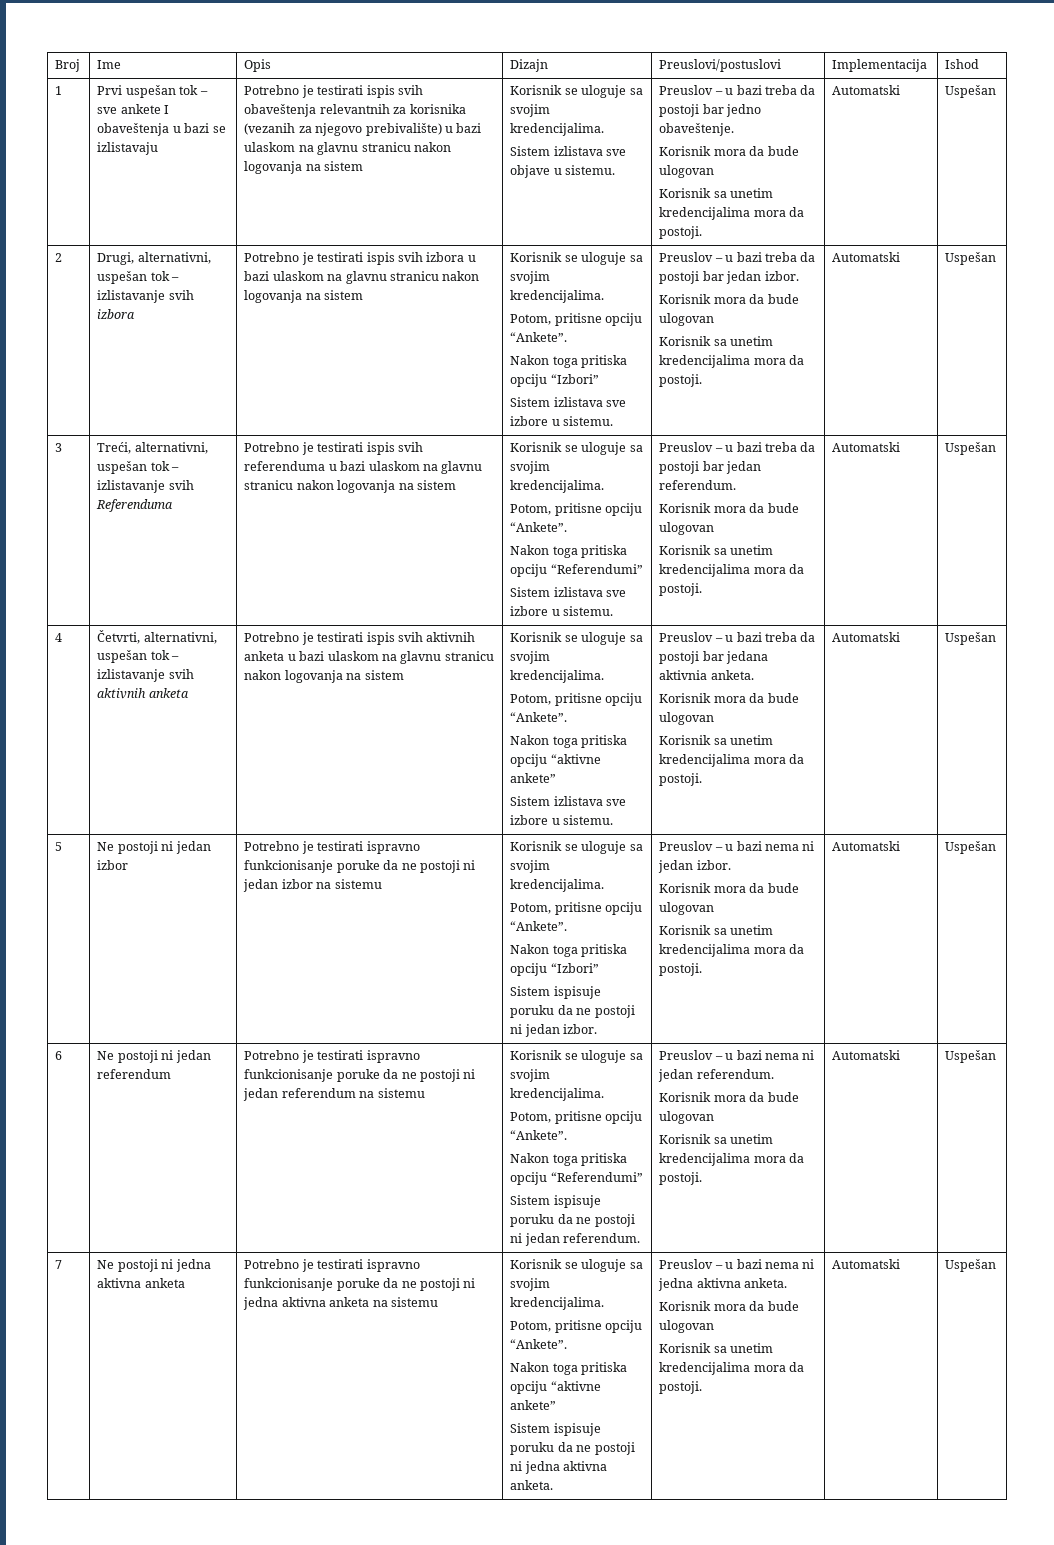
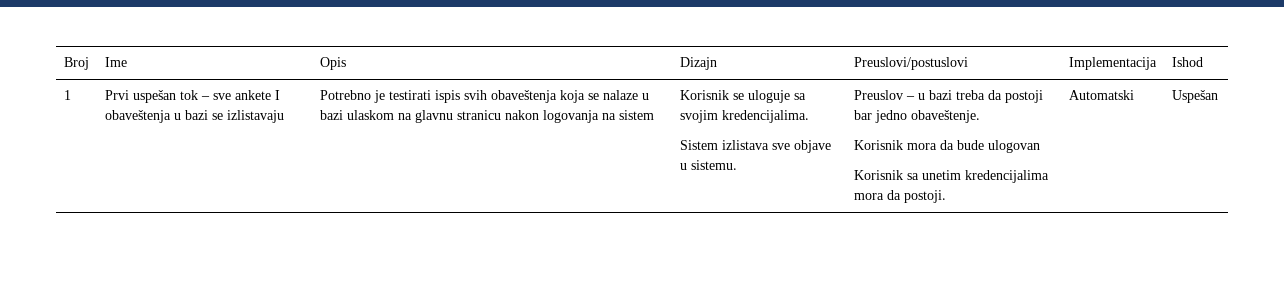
- Potrebno je testirati ispis svih obaveštenja relevantnih za korisnika (vezanih za njegovo prebivalište) u bazi ulaskom na glavnu stranicu nakon logovanja na sistem
+ Potrebno je testirati ispis svih obaveštenja koja se nalaze u bazi ulaskom na glavnu stranicu nakon logovanja na sistem
- 2 | Drugi, alternativni, uspešan tok – izlistavanje svih izbora | Potrebno je testirati ispis svih izbora u bazi ulaskom na glavnu stranicu nakon logovanja na sistem | Korisnik se uloguje sa svojim kredencijalima.
- Potom, pritisne opciju “Ankete”.
- Nakon toga pritiska opciju “Izbori”
- Sistem izlistava sve izbore u sistemu. | Preuslov – u bazi treba da postoji bar jedan izbor.
- Korisnik mora da bude ulogovan
- Korisnik sa unetim kredencijalima mora da postoji. | Automatski | Uspešan
- 3 | Treći, alternativni, uspešan tok – izlistavanje svih Referenduma | Potrebno je testirati ispis svih referenduma u bazi ulaskom na glavnu stranicu nakon logovanja na sistem | Korisnik se uloguje sa svojim kredencijalima.
- Potom, pritisne opciju “Ankete”.
- Nakon toga pritiska opciju “Referendumi”
- Sistem izlistava sve izbore u sistemu. | Preuslov – u bazi treba da postoji bar jedan referendum.
- Korisnik mora da bude ulogovan
- Korisnik sa unetim kredencijalima mora da postoji. | Automatski | Uspešan
- 4 | Četvrti, alternativni, uspešan tok – izlistavanje svih aktivnih anketa | Potrebno je testirati ispis svih aktivnih anketa u bazi ulaskom na glavnu stranicu nakon logovanja na sistem | Korisnik se uloguje sa svojim kredencijalima.
- Potom, pritisne opciju “Ankete”.
- Nakon toga pritiska opciju “aktivne ankete”
- Sistem izlistava sve izbore u sistemu. | Preuslov – u bazi treba da postoji bar jedana aktivnia anketa.
- Korisnik mora da bude ulogovan
- Korisnik sa unetim kredencijalima mora da postoji. | Automatski | Uspešan
- 5 | Ne postoji ni jedan izbor | Potrebno je testirati ispravno funkcionisanje poruke da ne postoji ni jedan izbor na sistemu | Korisnik se uloguje sa svojim kredencijalima.
- Potom, pritisne opciju “Ankete”.
- Nakon toga pritiska opciju “Izbori”
- Sistem ispisuje poruku da ne postoji ni jedan izbor. | Preuslov – u bazi nema ni jedan izbor.
- Korisnik mora da bude ulogovan
- Korisnik sa unetim kredencijalima mora da postoji. | Automatski | Uspešan
- 6 | Ne postoji ni jedan referendum | Potrebno je testirati ispravno funkcionisanje poruke da ne postoji ni jedan referendum na sistemu | Korisnik se uloguje sa svojim kredencijalima.
- Potom, pritisne opciju “Ankete”.
- Nakon toga pritiska opciju “Referendumi”
- Sistem ispisuje poruku da ne postoji ni jedan referendum. | Preuslov – u bazi nema ni jedan referendum.
- Korisnik mora da bude ulogovan
- Korisnik sa unetim kredencijalima mora da postoji. | Automatski | Uspešan
- 7 | Ne postoji ni jedna aktivna anketa | Potrebno je testirati ispravno funkcionisanje poruke da ne postoji ni jedna aktivna anketa na sistemu | Korisnik se uloguje sa svojim kredencijalima.
- Potom, pritisne opciju “Ankete”.
- Nakon toga pritiska opciju “aktivne ankete”
- Sistem ispisuje poruku da ne postoji ni jedna aktivna anketa. | Preuslov – u bazi nema ni jedna aktivna anketa.
- Korisnik mora da bude ulogovan
- Korisnik sa unetim kredencijalima mora da postoji. | Automatski | Uspešan

